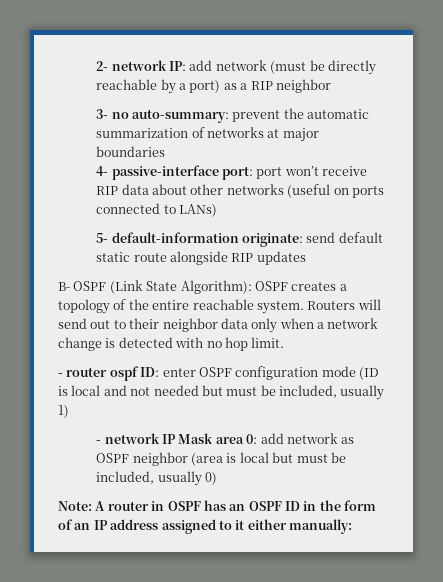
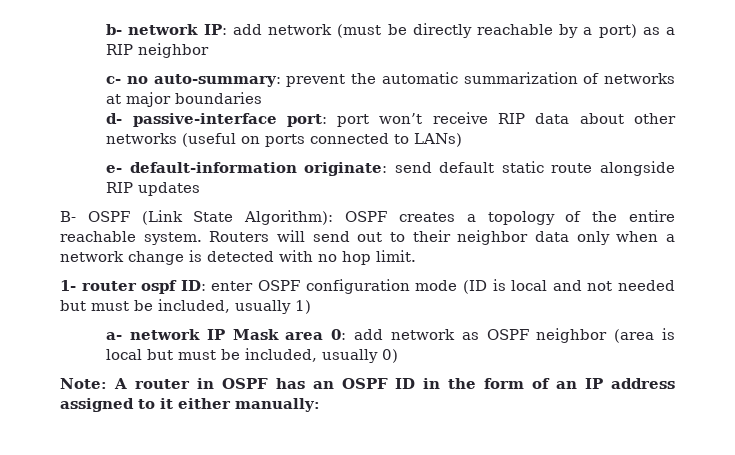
- 2- network IP: add network (must be directly reachable by a port) as a RIP neighbor
+ b- network IP: add network (must be directly reachable by a port) as a RIP neighbor
- 3- no auto-summary: prevent the automatic summarization of networks at major boundaries
+ c- no auto-summary: prevent the automatic summarization of networks at major boundaries
- 4- passive-interface port: port won’t receive RIP data about other networks (useful on ports connected to LANs)
+ d- passive-interface port: port won’t receive RIP data about other networks (useful on ports connected to LANs)
- 5- default-information originate: send default static route alongside RIP updates
+ e- default-information originate: send default static route alongside RIP updates
- - router ospf ID: enter OSPF configuration mode (ID is local and not needed but must be included, usually 1)
+ 1- router ospf ID: enter OSPF configuration mode (ID is local and not needed but must be included, usually 1)
- - network IP Mask area 0: add network as OSPF neighbor (area is local but must be included, usually 0)
+ a- network IP Mask area 0: add network as OSPF neighbor (area is local but must be included, usually 0)

